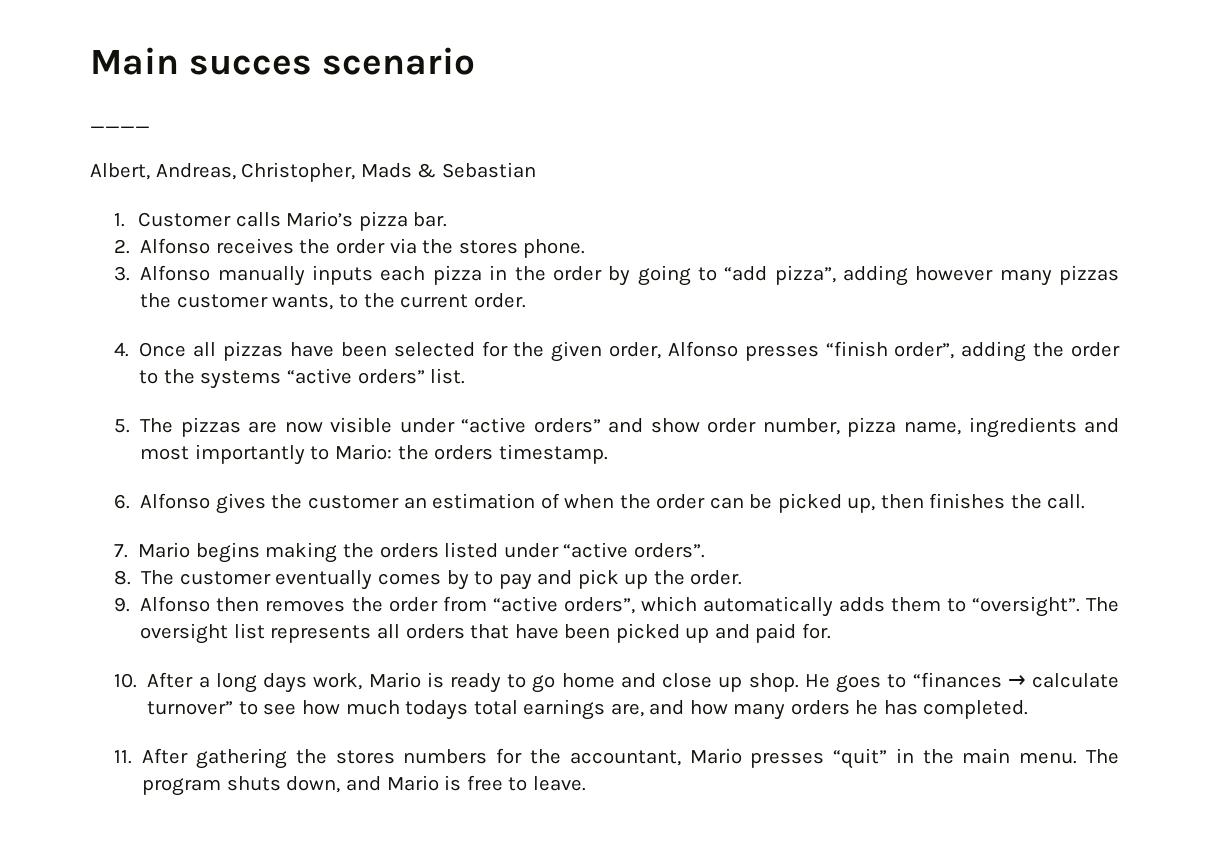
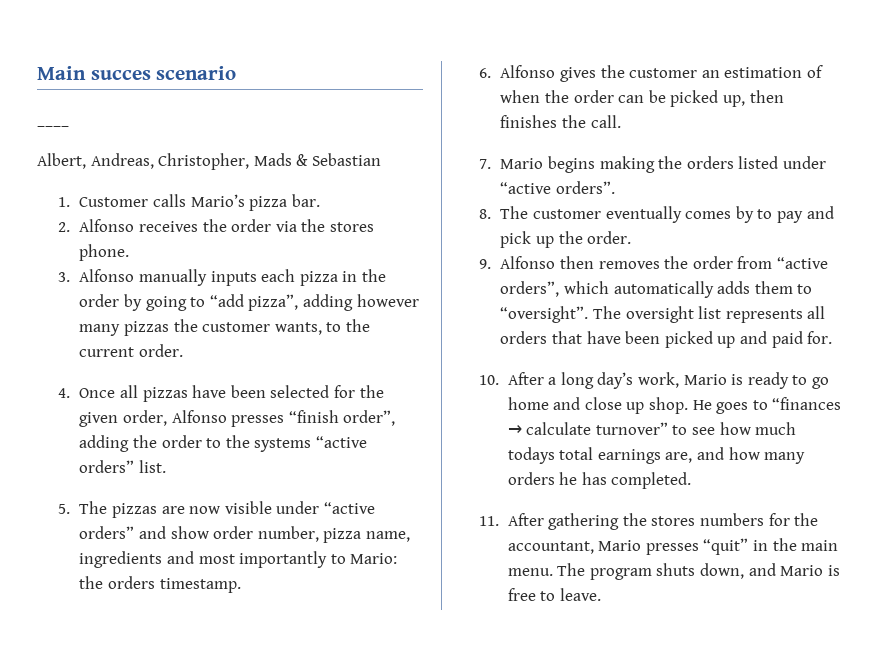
- 10. After a long days work, Mario is ready to go home and close up shop.
+ 10. After a long day’s work, Mario is ready to go home and close up shop.

